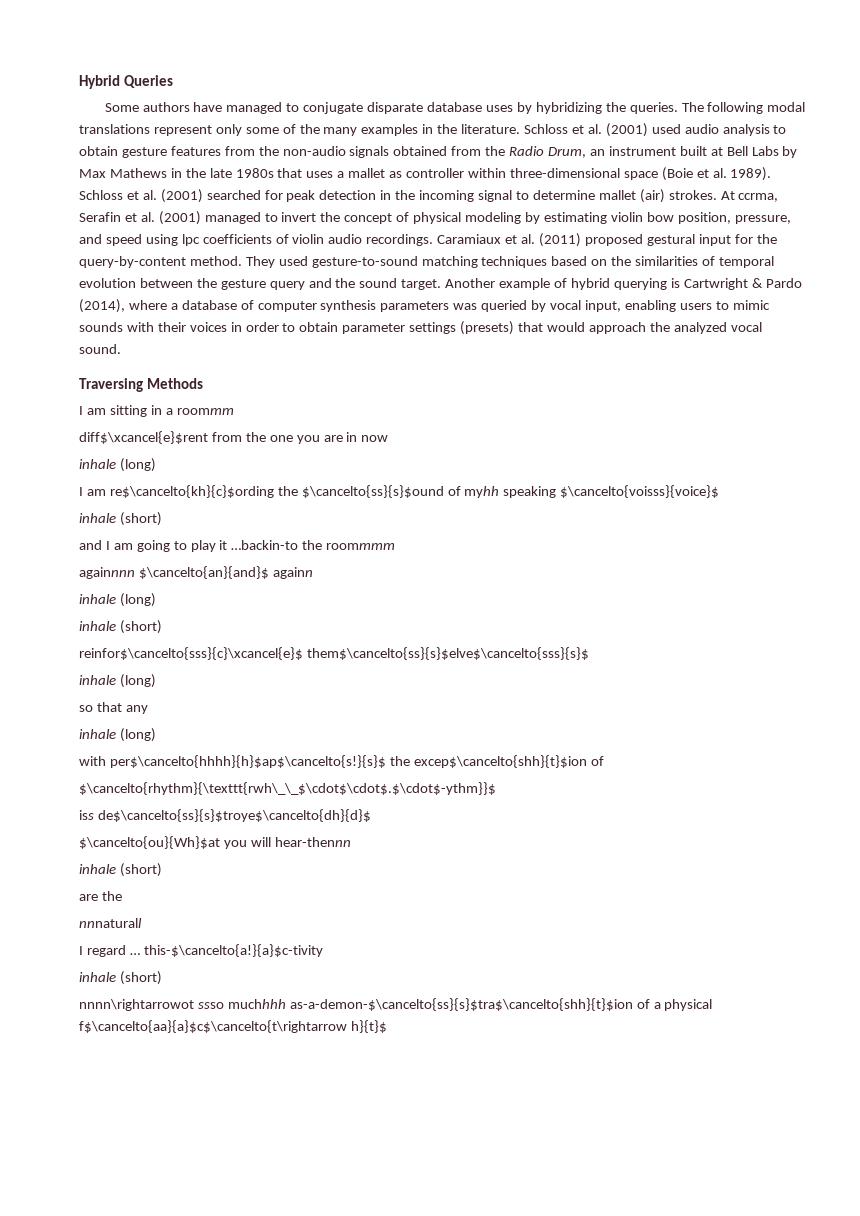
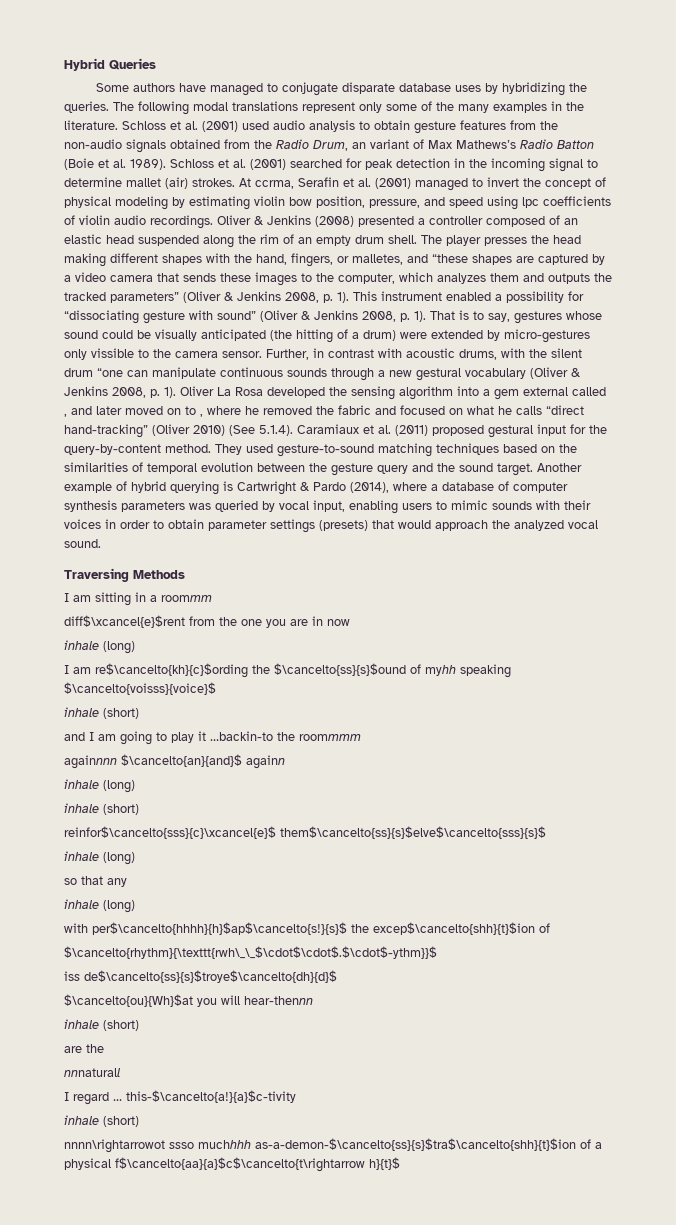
- Schloss et al. (2001) used audio analysis to obtain gesture features from the non-audio signals obtained from the Radio Drum, an instrument built at Bell Labs by Max Mathews in the late 1980s that uses a mallet as controller within three-dimensional space (Boie et al. 1989).
+ Schloss et al. (2001) used audio analysis to obtain gesture features from the non-audio signals obtained from the Radio Drum, an variant of Max Mathews’s Radio Batton (Boie et al. 1989).
- Caramiaux et al. (2011) proposed gestural input for the query-by-content method.
+ Oliver & Jenkins (2008) presented a controller composed of an elastic head suspended along the rim of an empty drum shell. The player presses the head making different shapes with the hand, fingers, or malletes, and “these shapes are captured by a video camera that sends these images to the computer, which analyzes them and outputs the tracked parameters” (Oliver & Jenkins 2008, p. 1). This instrument enabled a possibility for “dissociating gesture with sound” (Oliver & Jenkins 2008, p. 1). That is to say, gestures whose sound could be visually anticipated (the hitting of a drum) were extended by micro-gestures only vissible to the camera sensor. Further, in contrast with acoustic drums, with the silent drum “one can manipulate continuous sounds through a new gestural vocabulary (Oliver & Jenkins 2008, p. 1). Oliver La Rosa developed the sensing algorithm into a gem external called , and later moved on to , where he removed the fabric and focused on what he calls “direct hand-tracking” (Oliver 2010) (See 5.1.4). Caramiaux et al. (2011) proposed gestural input for the query-by-content method.

